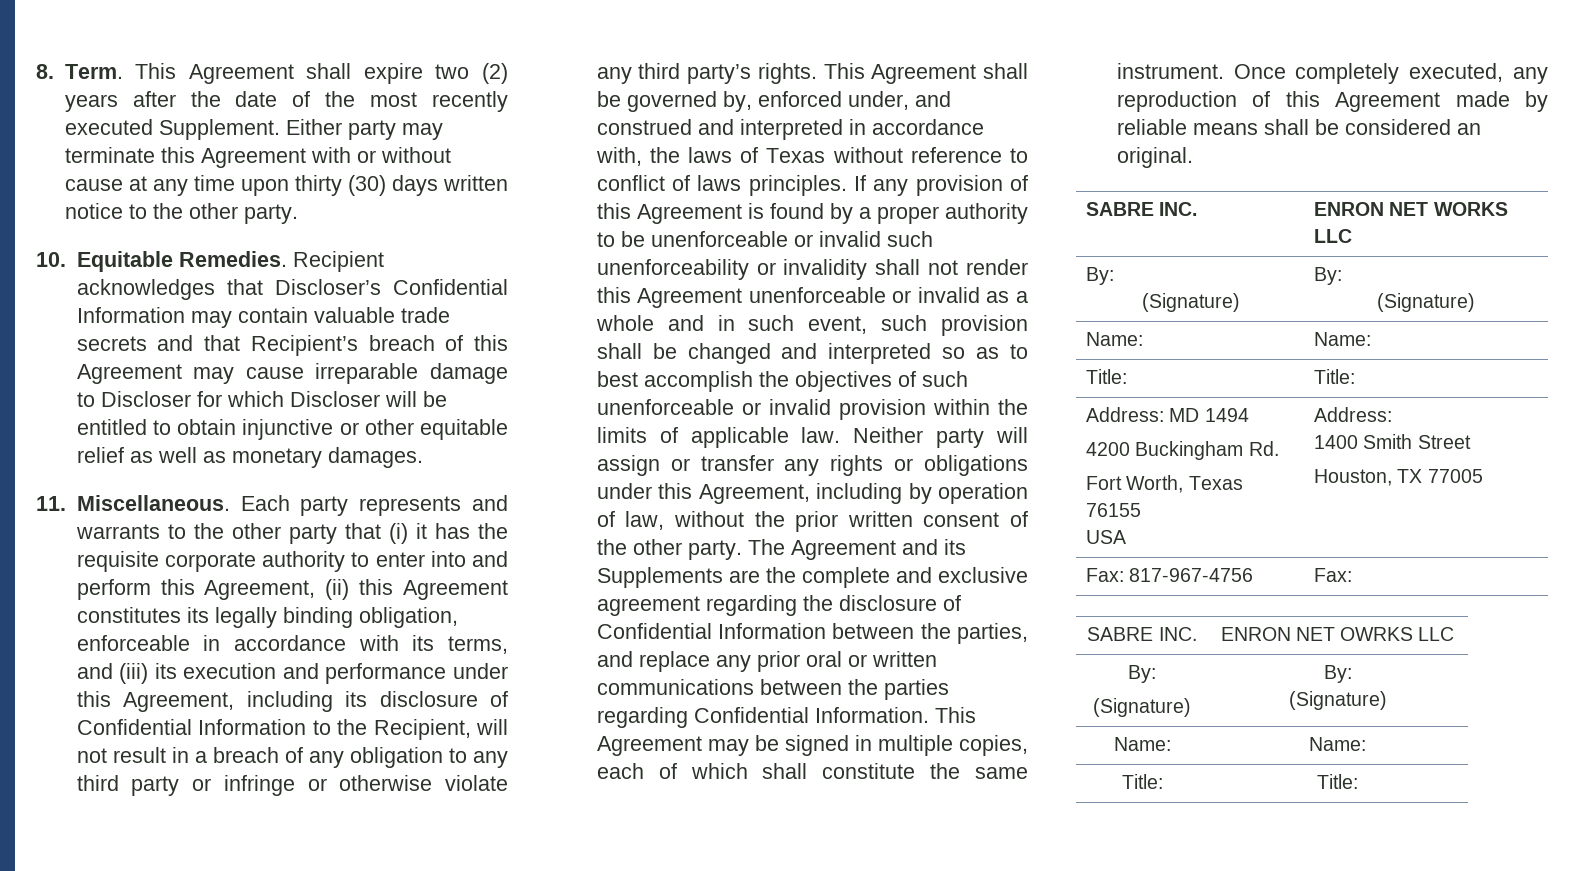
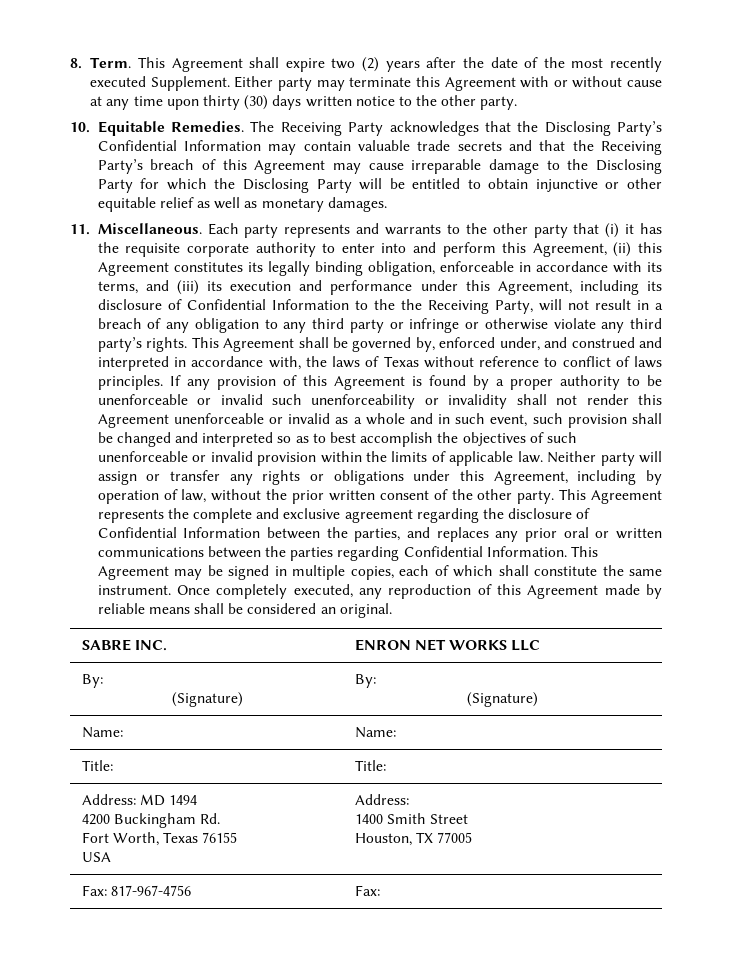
- Recipient acknowledges that Discloser’s Confidential Information may contain valuable trade secrets and that Recipient’s breach of this Agreement may cause irreparable damage to Discloser for which Discloser will be entitled to obtain injunctive or other equitable relief as well as monetary damages.
+ The Receiving Party acknowledges that the Disclosing Party’s Confidential Information may contain valuable trade secrets and that the Receiving Party’s breach of this Agreement may cause irreparable damage to the Disclosing Party for which the Disclosing Party will be entitled to obtain injunctive or other equitable relief as well as monetary damages.
- Each party represents and warrants to the other party that (i) it has the requisite corporate authority to enter into and perform this Agreement, (ii) this Agreement constitutes its legally binding obligation, enforceable in accordance with its terms, and (iii) its execution and performance under this Agreement, including its disclosure of Confidential Information to the Recipient, will not result in a breach of any obligation to any third party or infringe or otherwise violate any third party’s rights.
+ Each party represents and warrants to the other party that (i) it has the requisite corporate authority to enter into and perform this Agreement, (ii) this Agreement constitutes its legally binding obligation, enforceable in accordance with its terms, and (iii) its execution and performance under this Agreement, including its disclosure of Confidential Information to the the Receiving Party, will not result in a breach of any obligation to any third party or infringe or otherwise violate any third party’s rights.
- The Agreement and its Supplements are the complete and exclusive agreement regarding the disclosure of Confidential Information between the parties, and replace any prior oral or written communications between the parties regarding Confidential Information.
+ This Agreement represents the complete and exclusive agreement regarding the disclosure of Confidential Information between the parties, and replaces any prior oral or written communications between the parties regarding Confidential Information.
- SABRE INC. | ENRON NET OWRKS LLC
- By:
- (Signature) | By:
- (Signature)
- Name: | Name:
- Title: | Title:

